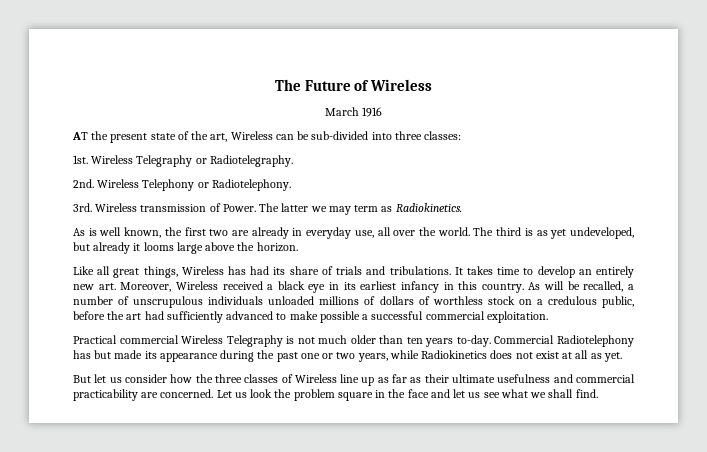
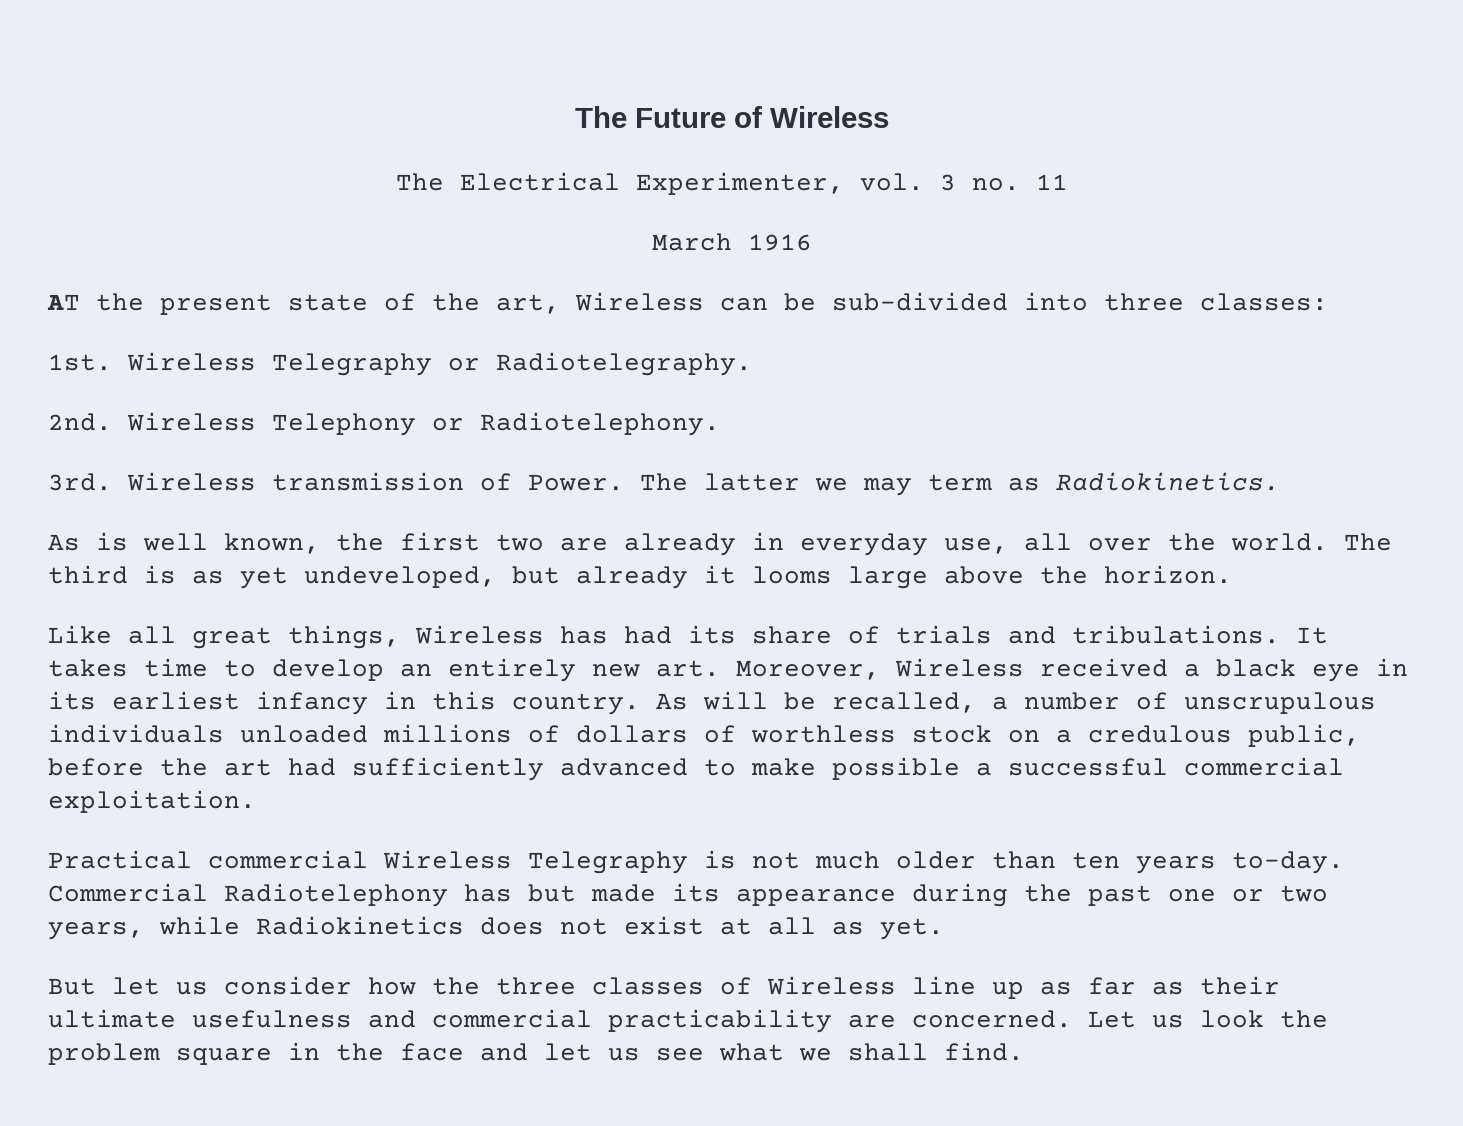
+ The Electrical Experimenter, vol. 3 no. 11

